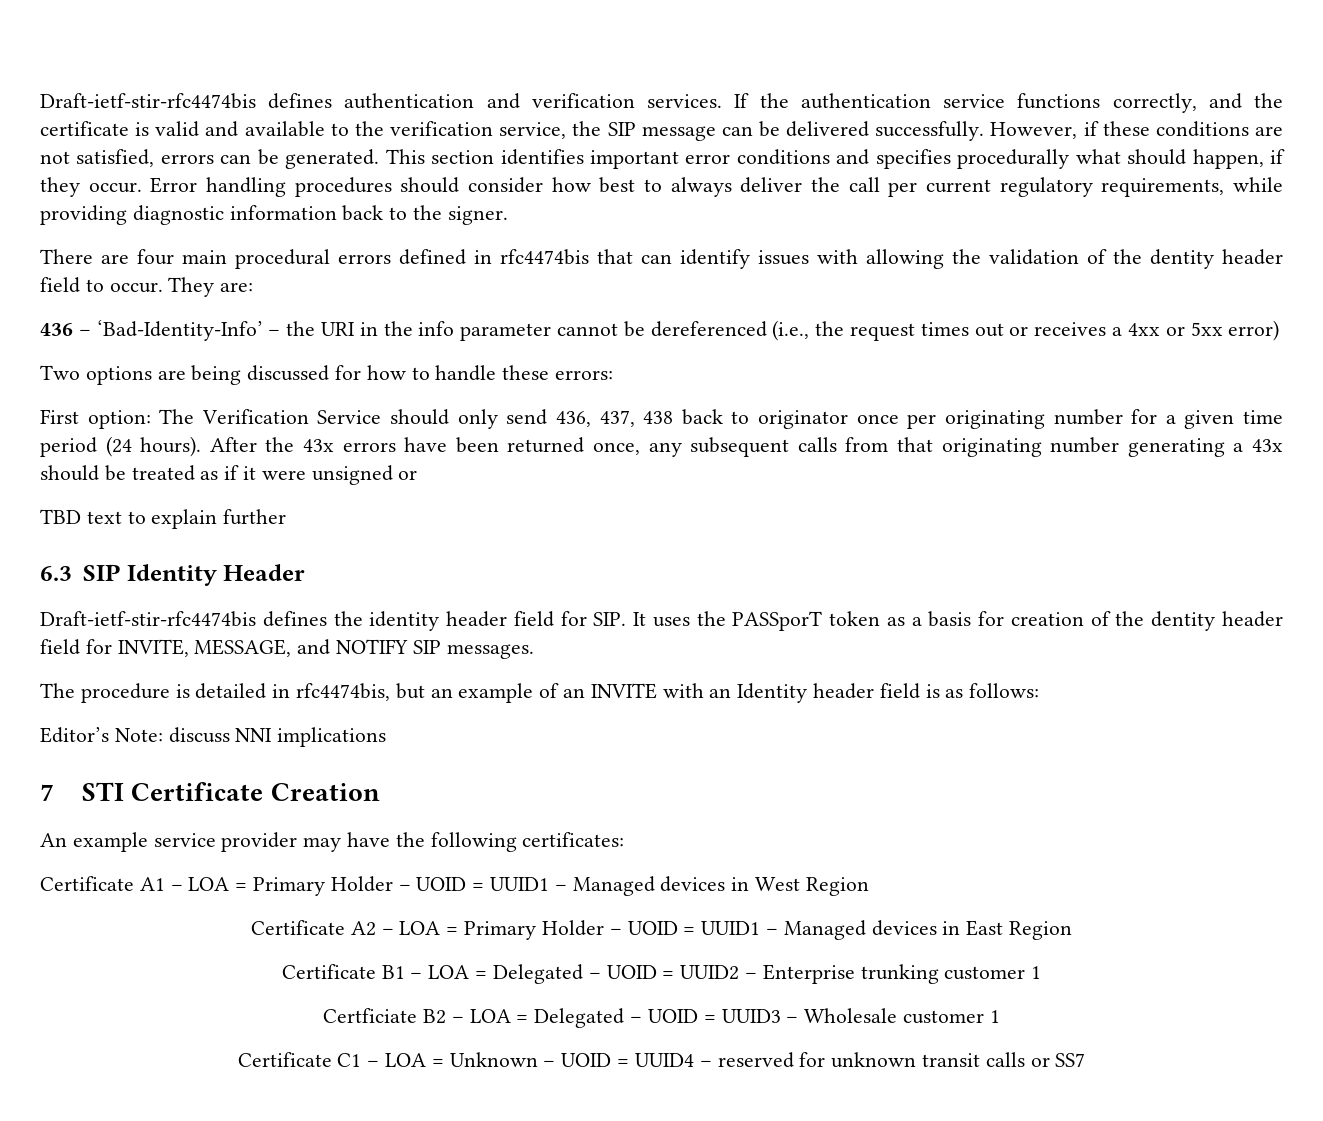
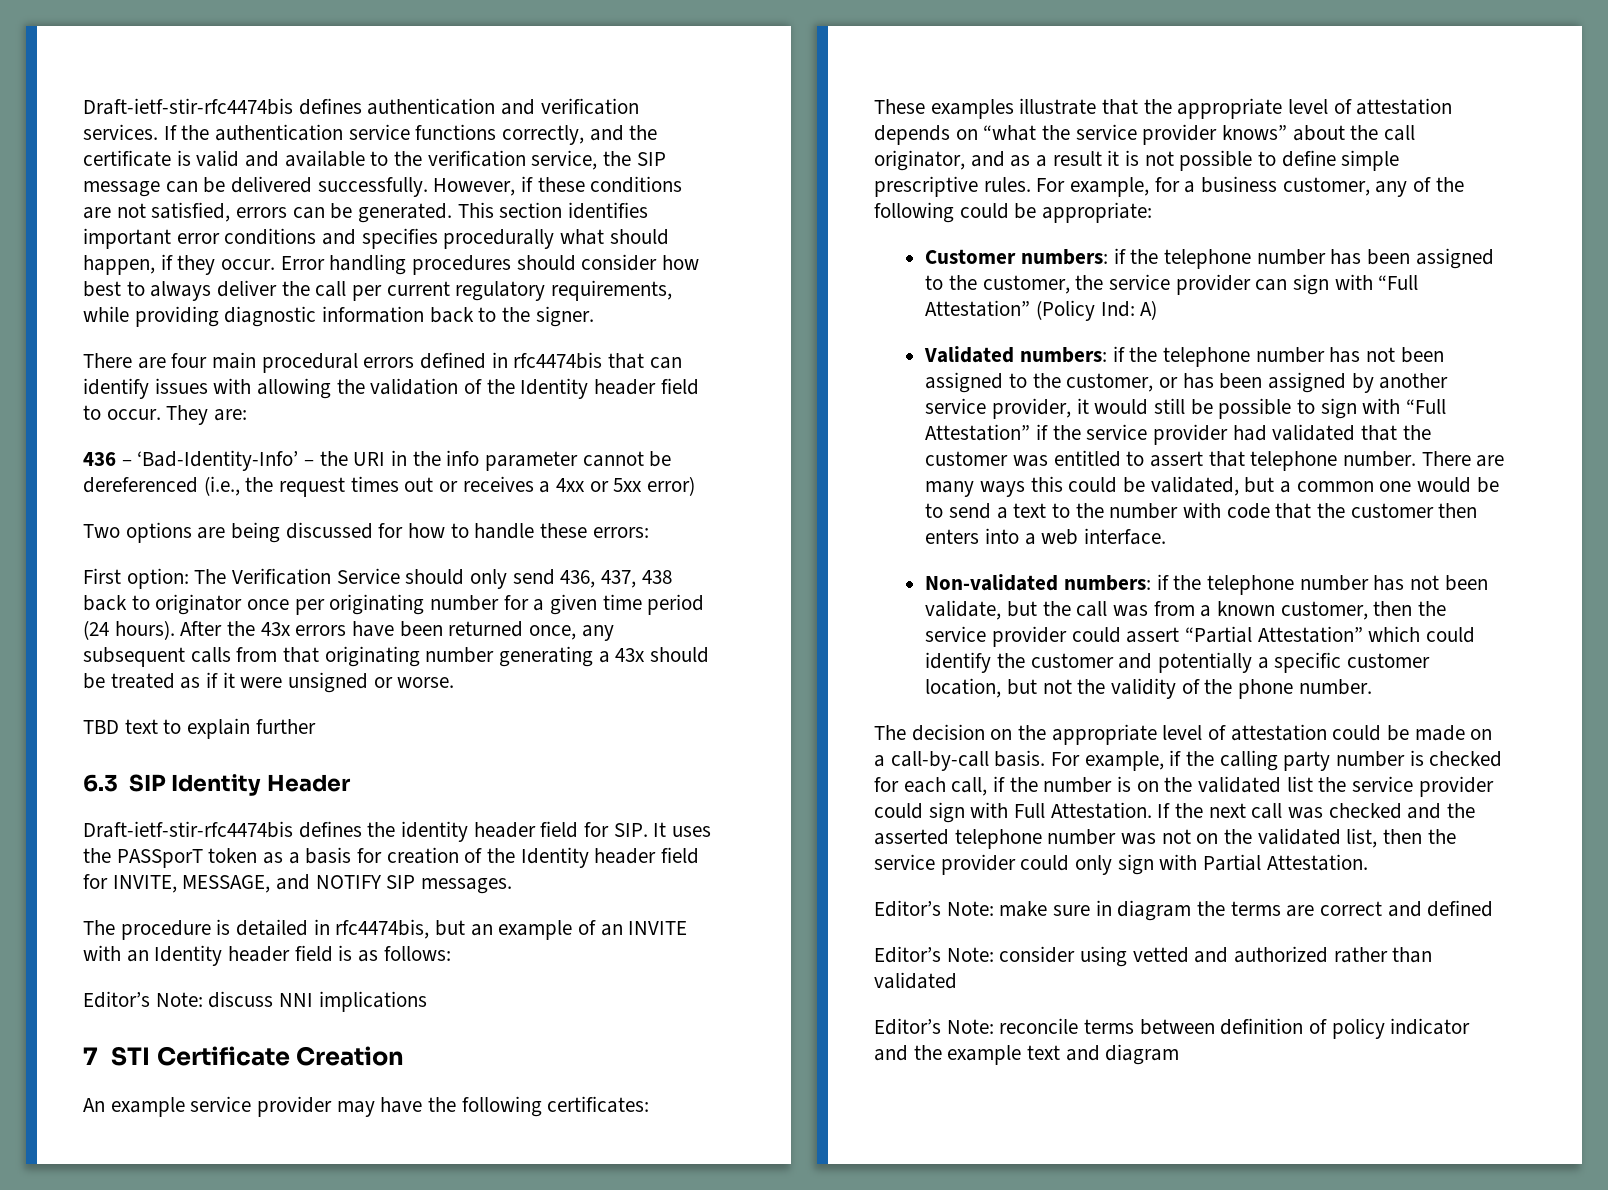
- There are four main procedural errors defined in rfc4474bis that can identify issues with allowing the validation of the dentity header field to occur.
+ There are four main procedural errors defined in rfc4474bis that can identify issues with allowing the validation of the Identity header field to occur.
- After the 43x errors have been returned once, any subsequent calls from that originating number generating a 43x should be treated as if it were unsigned or
+ After the 43x errors have been returned once, any subsequent calls from that originating number generating a 43x should be treated as if it were unsigned or worse.
- Draft-ietf-stir-rfc4474bis defines the identity header field for SIP. It uses the PASSporT token as a basis for creation of the dentity header field for INVITE, MESSAGE, and NOTIFY SIP messages.
+ Draft-ietf-stir-rfc4474bis defines the identity header field for SIP. It uses the PASSporT token as a basis for creation of the Identity header field for INVITE, MESSAGE, and NOTIFY SIP messages.
- Certificate A1 – LOA = Primary Holder – UOID = UUID1 – Managed devices in West Region
- Certificate A2 – LOA = Primary Holder – UOID = UUID1 – Managed devices in East Region
- Certificate B1 – LOA = Delegated – UOID = UUID2 – Enterprise trunking customer 1
- Certficiate B2 – LOA = Delegated – UOID = UUID3 – Wholesale customer 1
- Certificate C1 – LOA = Unknown – UOID = UUID4 – reserved for unknown transit calls or SS7
+ These examples illustrate that the appropriate level of attestation depends on “what the service provider knows” about the call originator, and as a result it is not possible to define simple prescriptive rules. For example, for a business customer, any of the following could be appropriate:
+ Customer numbers: if the telephone number has been assigned to the customer, the service provider can sign with “Full Attestation” (Policy Ind: A)
+ Validated numbers: if the telephone number has not been assigned to the customer, or has been assigned by another service provider, it would still be possible to sign with “Full Attestation” if the service provider had validated that the customer was entitled to assert that telephone number. There are many ways this could be validated, but a common one would be to send a text to the number with code that the customer then enters into a web interface.
+ Non-validated numbers: if the telephone number has not been validate, but the call was from a known customer, then the service provider could assert “Partial Attestation” which could identify the customer and potentially a specific customer location, but not the validity of the phone number.
+ The decision on the appropriate level of attestation could be made on a call-by-call basis. For example, if the calling party number is checked for each call, if the number is on the validated list the service provider could sign with Full Attestation. If the next call was checked and the asserted telephone number was not on the validated list, then the service provider could only sign with Partial Attestation.
+ Editor’s Note: make sure in diagram the terms are correct and defined
+ Editor’s Note: consider using vetted and authorized rather than validated
+ Editor’s Note: reconcile terms between definition of policy indicator and the example text and diagram

